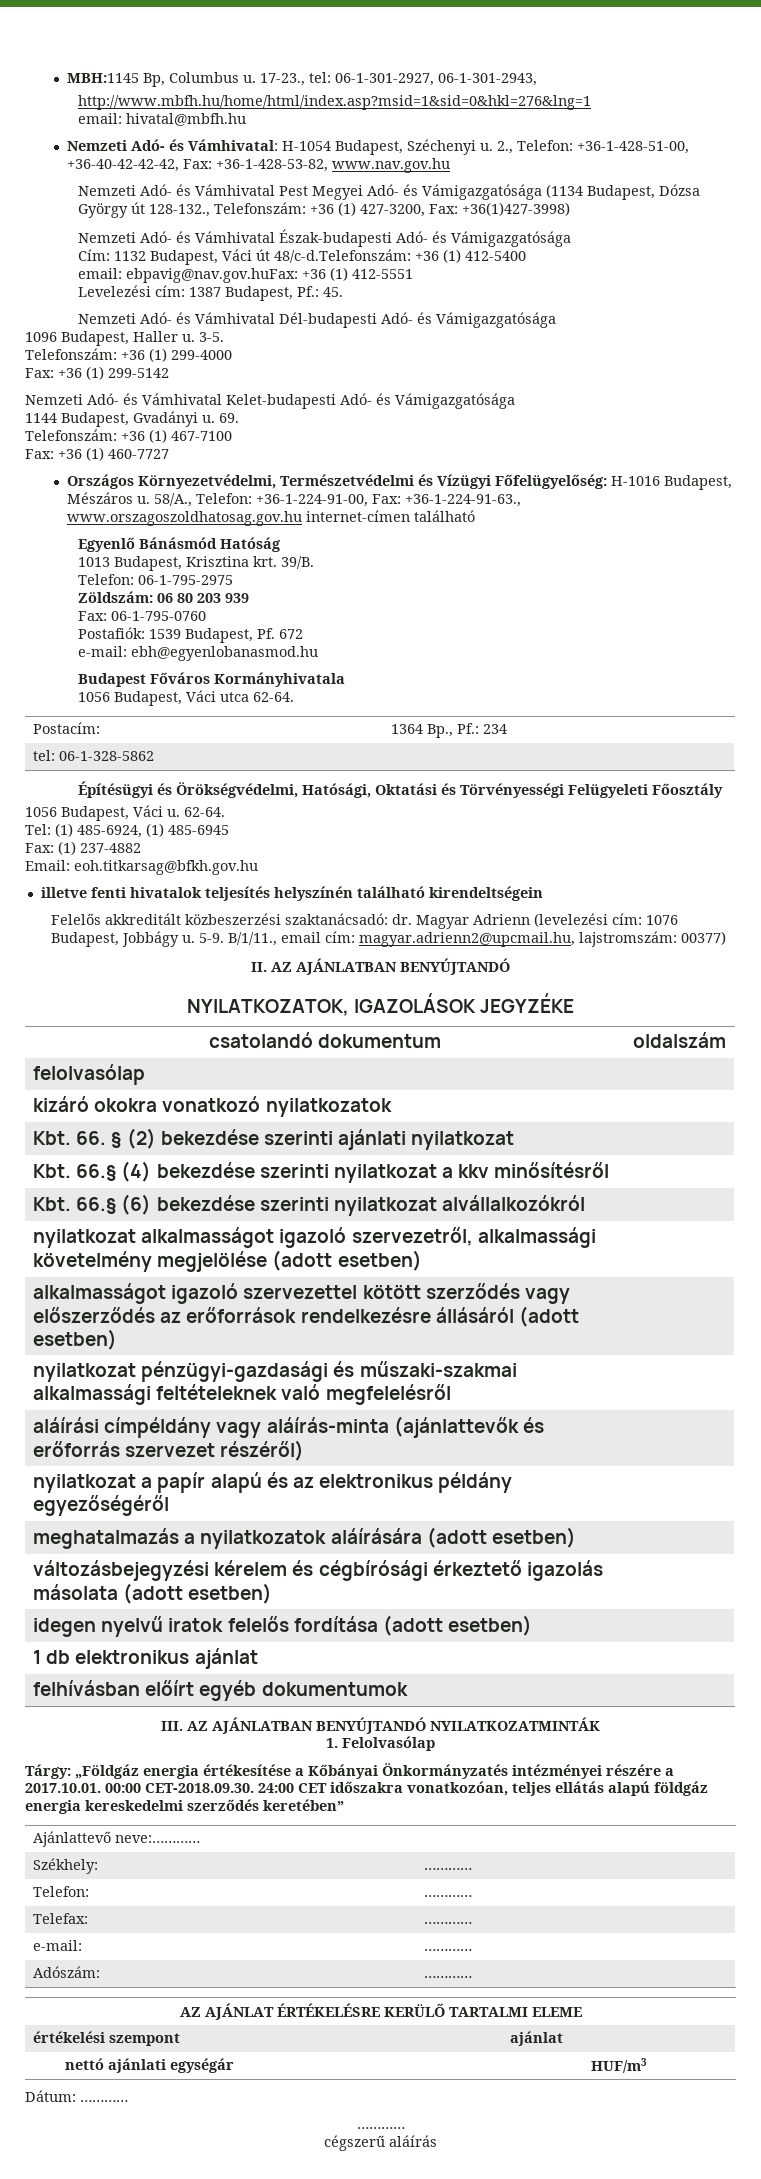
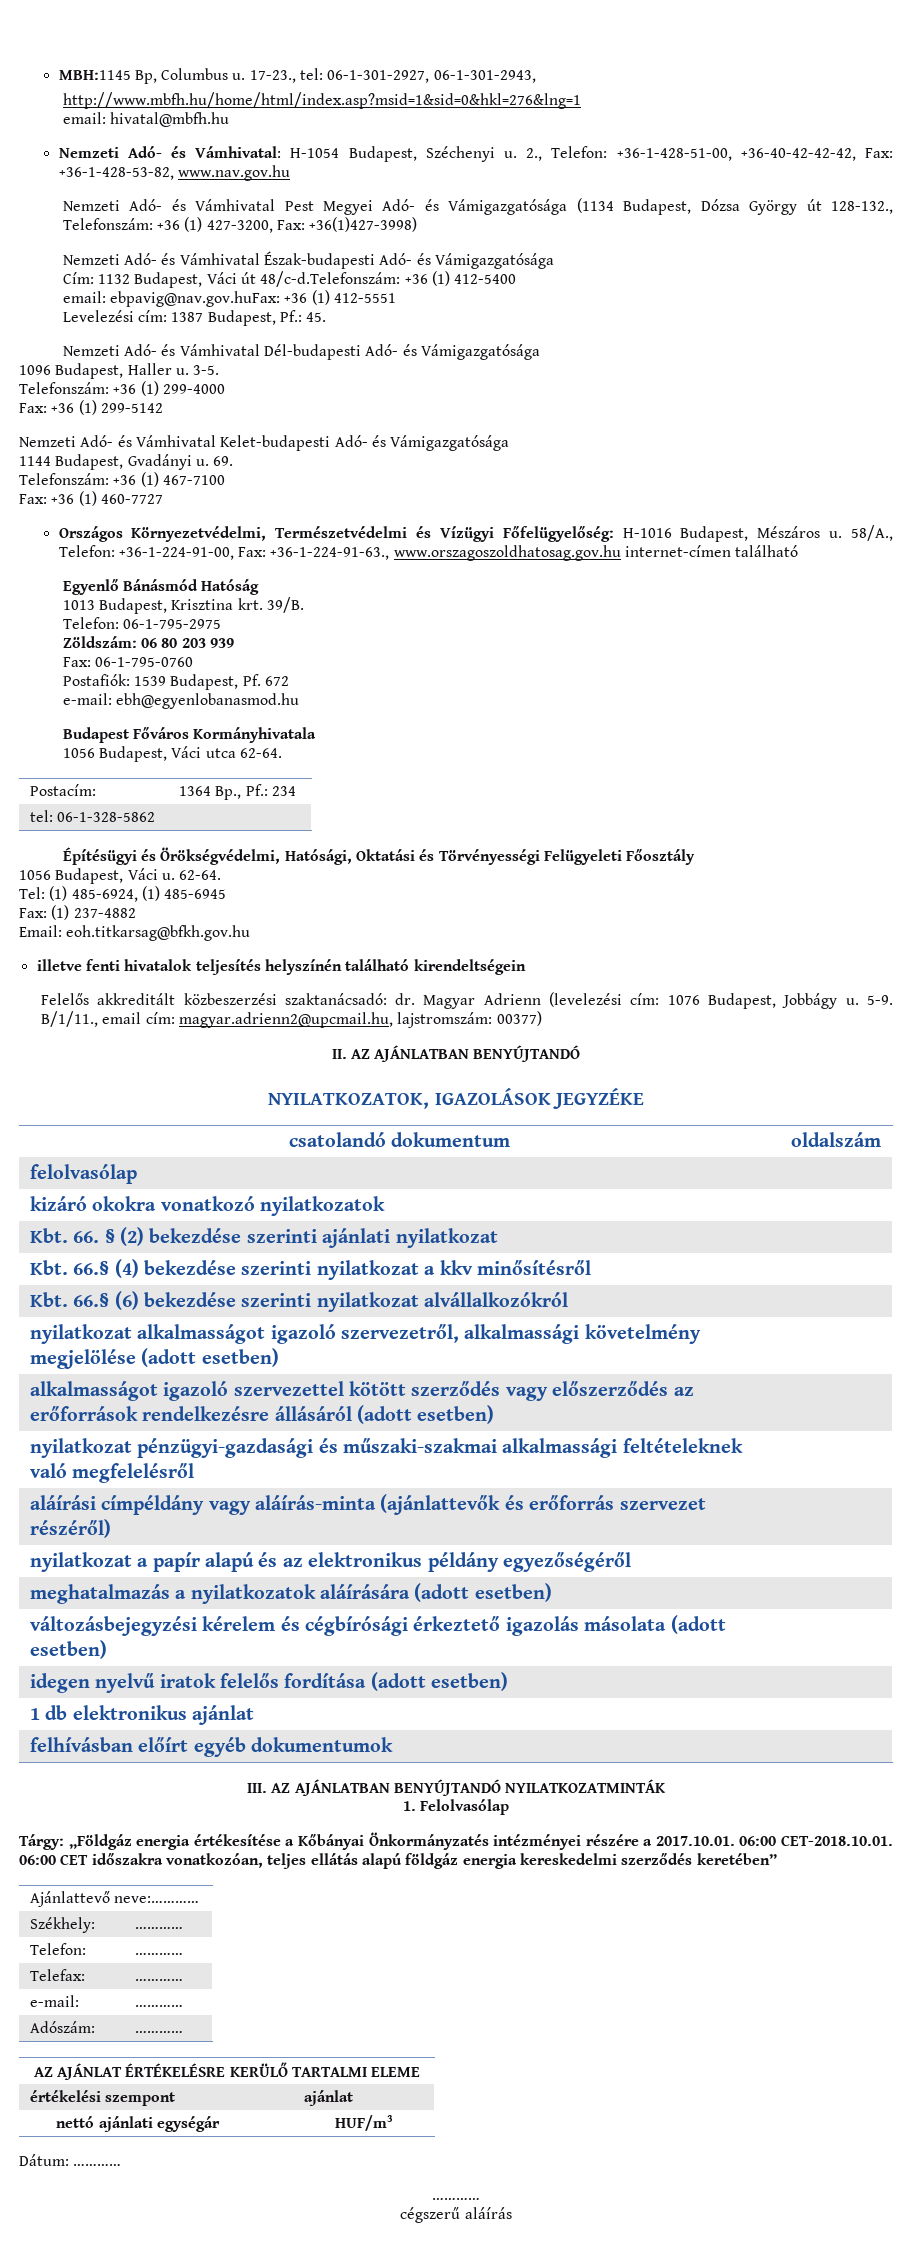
- Tárgy: „Földgáz energia értékesítése a Kőbányai Önkormányzatés intézményei részére a 2017.10.01. 00:00 CET-2018.09.30. 24:00 CET időszakra vonatkozóan, teljes ellátás alapú földgáz energia kereskedelmi szerződés keretében”
+ Tárgy: „Földgáz energia értékesítése a Kőbányai Önkormányzatés intézményei részére a 2017.10.01. 06:00 CET-2018.10.01. 06:00 CET időszakra vonatkozóan, teljes ellátás alapú földgáz energia kereskedelmi szerződés keretében”

